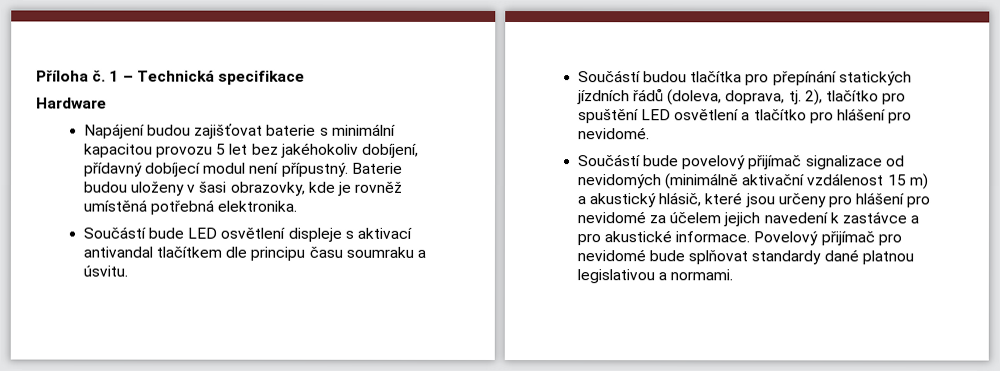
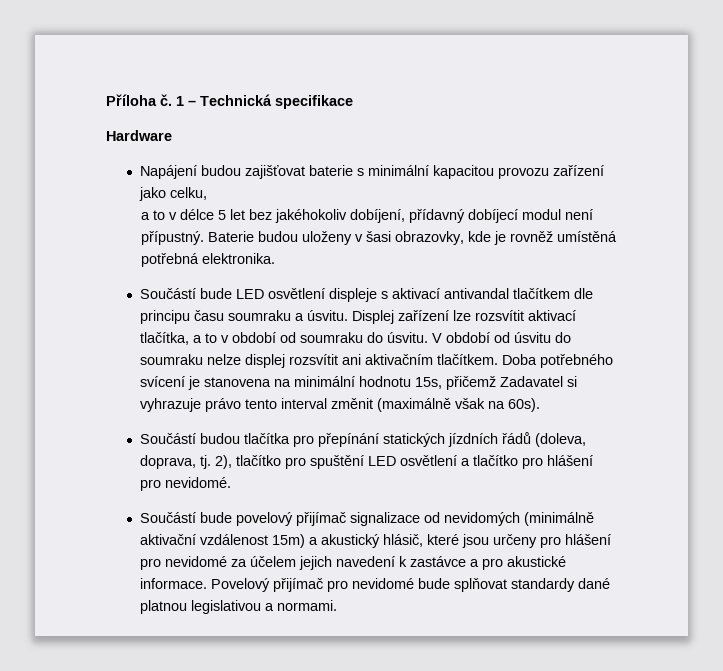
- Napájení budou zajišťovat baterie s minimální kapacitou provozu 5 let bez jakéhokoliv dobíjení, přídavný dobíjecí modul není přípustný.
+ Napájení budou zajišťovat baterie s minimální kapacitou provozu zařízení jako celku,
+ a to v délce 5 let bez jakéhokoliv dobíjení, přídavný dobíjecí modul není přípustný.
+ Displej zařízení lze rozsvítit aktivací tlačítka, a to v období od soumraku do úsvitu. V období od úsvitu do soumraku nelze displej rozsvítit ani aktivačním tlačítkem. Doba potřebného svícení je stanovena na minimální hodnotu 15s, přičemž Zadavatel si vyhrazuje právo tento interval změnit (maximálně však na 60s).
- Součástí bude povelový přijímač signalizace od nevidomých (minimálně aktivační vzdálenost 15 m) a akustický hlásič, které jsou určeny pro hlášení pro nevidomé za účelem jejich navedení k zastávce a pro akustické informace.
+ Součástí bude povelový přijímač signalizace od nevidomých (minimálně aktivační vzdálenost 15m) a akustický hlásič, které jsou určeny pro hlášení pro nevidomé za účelem jejich navedení k zastávce a pro akustické informace.

